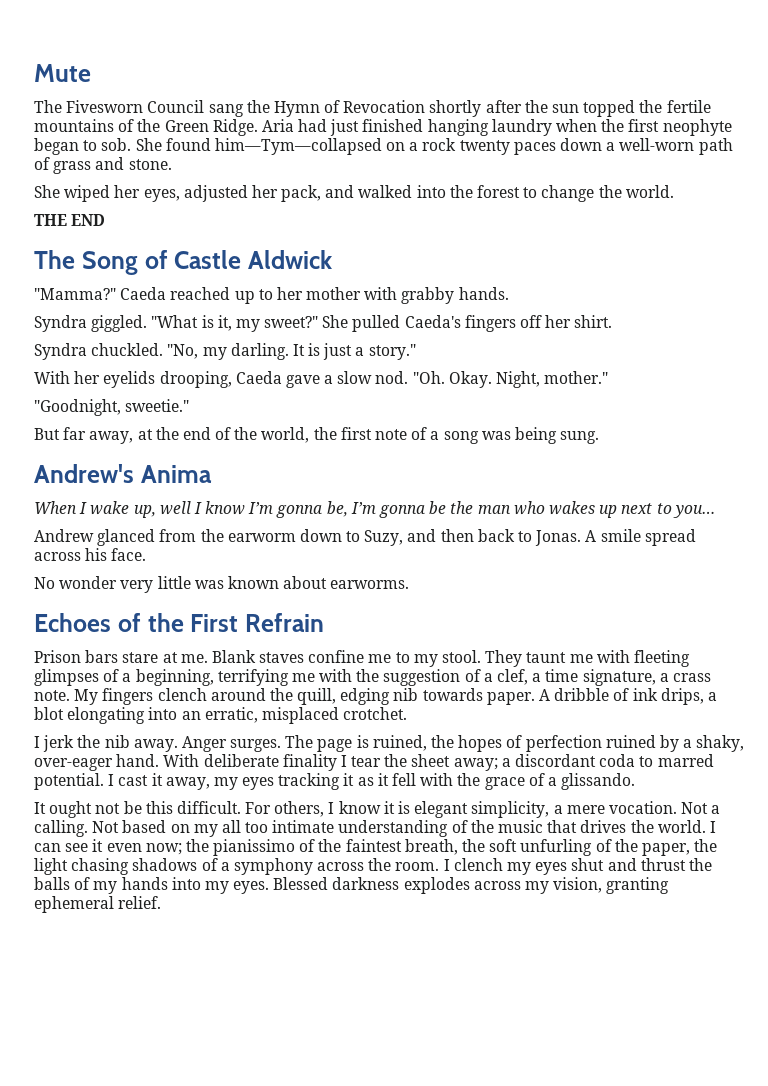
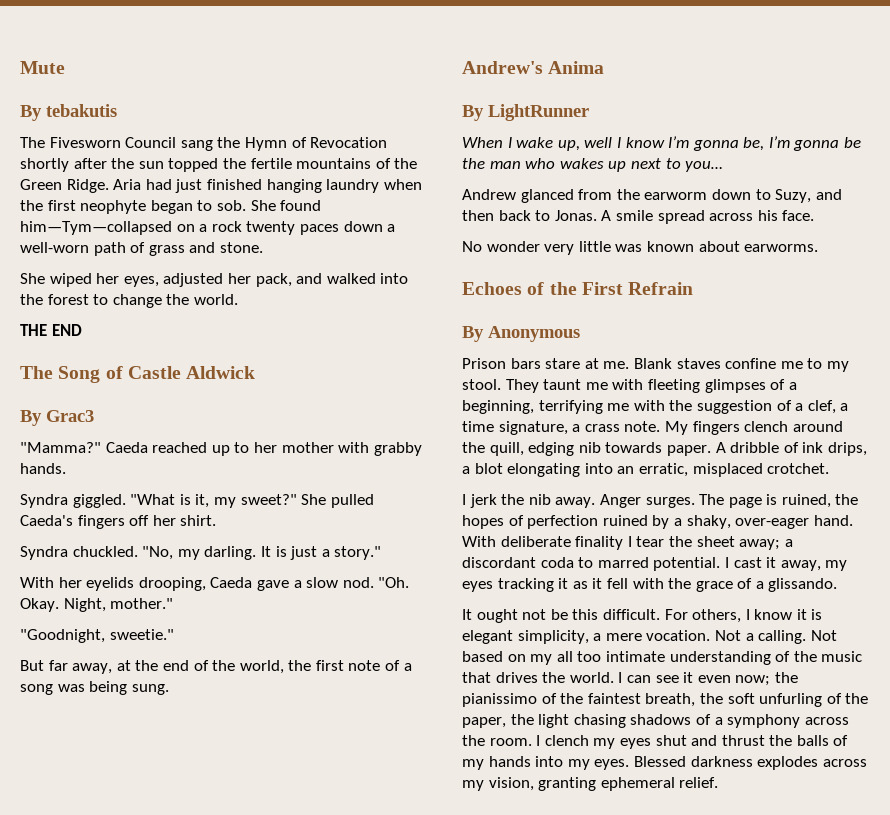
+ By tebakutis
+ By Grac3
+ By LightRunner
+ By Anonymous

